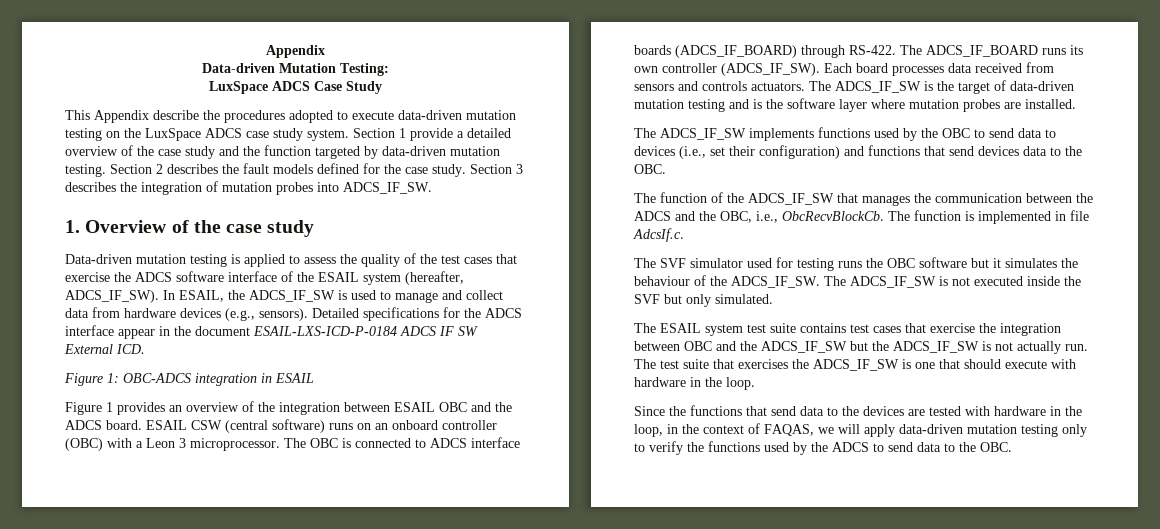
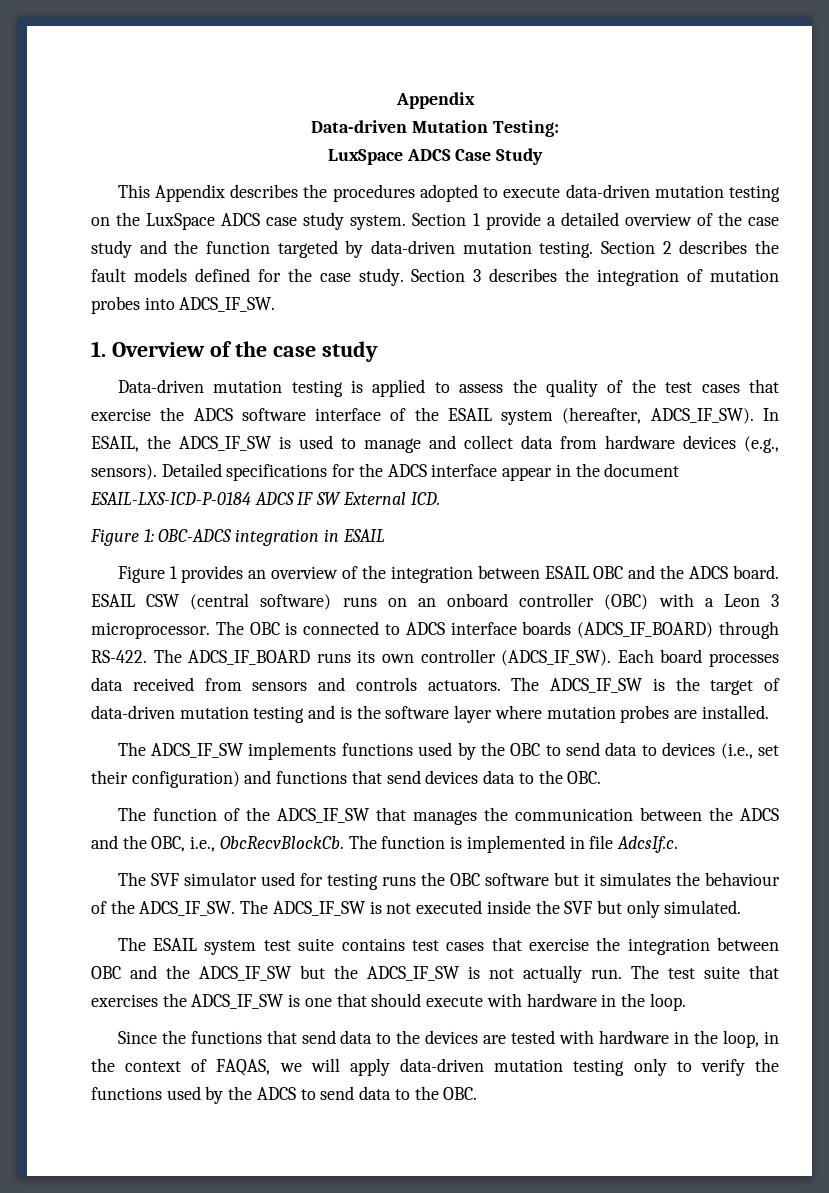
- This Appendix describe the procedures adopted to execute data-driven mutation testing on the LuxSpace ADCS case study system.
+ This Appendix describes the procedures adopted to execute data-driven mutation testing on the LuxSpace ADCS case study system.

